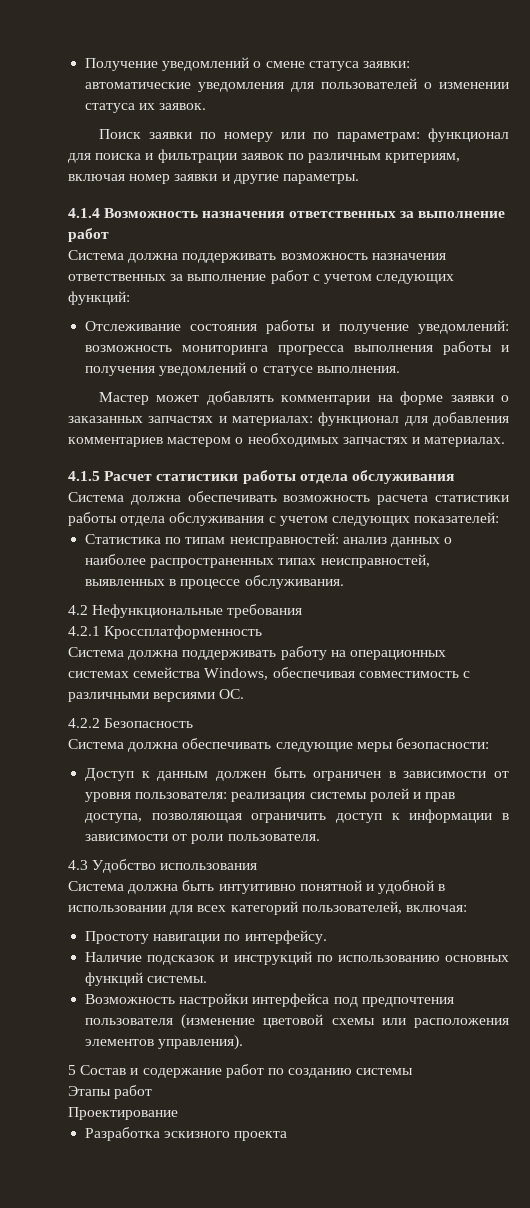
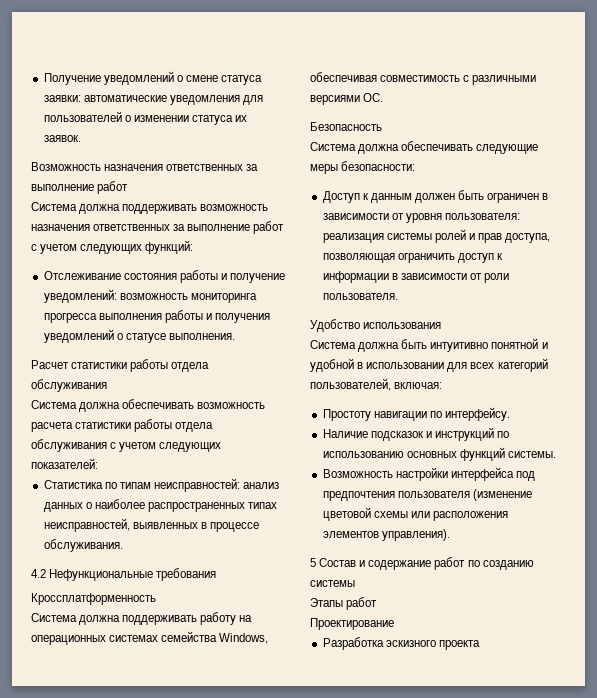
- Поиск заявки по номеру или по параметрам: функционал для поиска и фильтрации заявок по различным критериям, включая номер заявки и другие параметры.
- 4.1.4 Возможность назначения ответственных за выполнение работ
+ Возможность назначения ответственных за выполнение работ
- Мастер может добавлять комментарии на форме заявки о заказанных запчастях и материалах: функционал для добавления комментариев мастером о необходимых запчастях и материалах.
- 4.1.5 Расчет статистики работы отдела обслуживания
+ Расчет статистики работы отдела обслуживания
- 4.2.1 Кроссплатформенность
+ Кроссплатформенность
- 4.2.2 Безопасность
+ Безопасность
- 4.3 Удобство использования
+ Удобство использования

